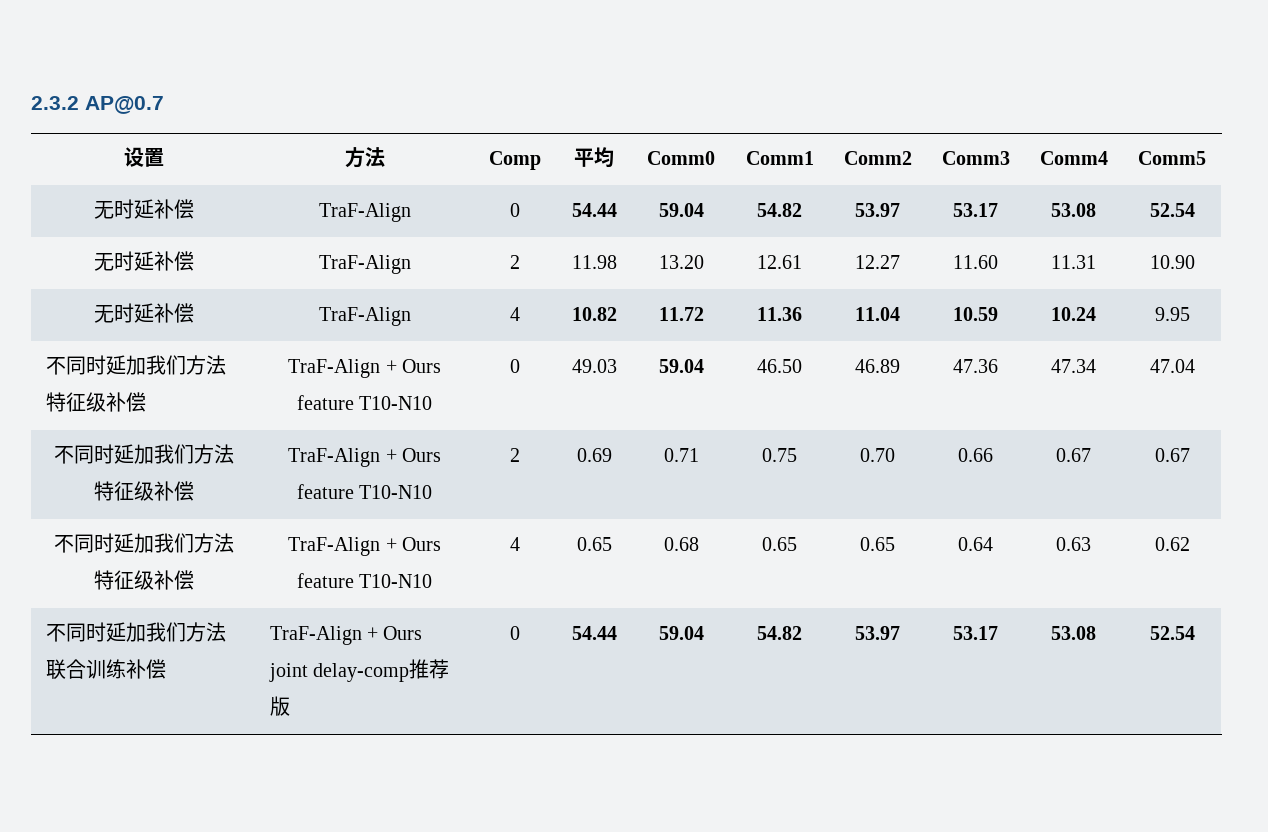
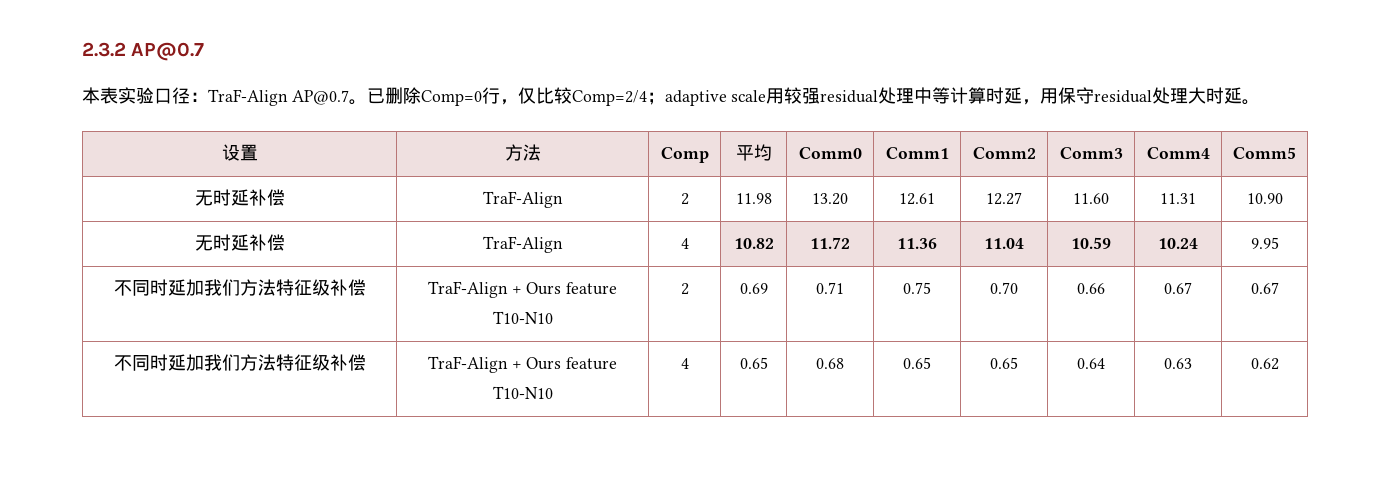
+ 本表实验口径：TraF-Align AP@0.7。已删除Comp=0行，仅比较Comp=2/4；adaptive scale用较强residual处理中等计算时延，用保守residual处理大时延。
- 无时延补偿 | TraF-Align | 0 | 54.44 | 59.04 | 54.82 | 53.97 | 53.17 | 53.08 | 52.54
- 不同时延加我们方法特征级补偿 | TraF-Align + Ours feature T10-N10 | 0 | 49.03 | 59.04 | 46.50 | 46.89 | 47.36 | 47.34 | 47.04
- 不同时延加我们方法联合训练补偿 | TraF-Align + Ours joint delay-comp推荐版 | 0 | 54.44 | 59.04 | 54.82 | 53.97 | 53.17 | 53.08 | 52.54

